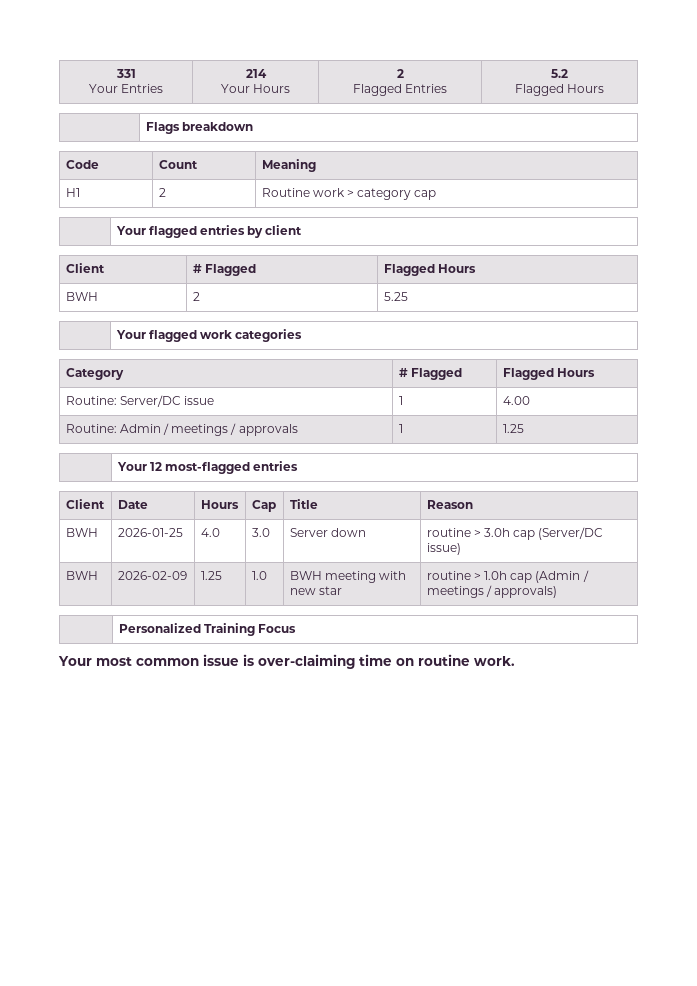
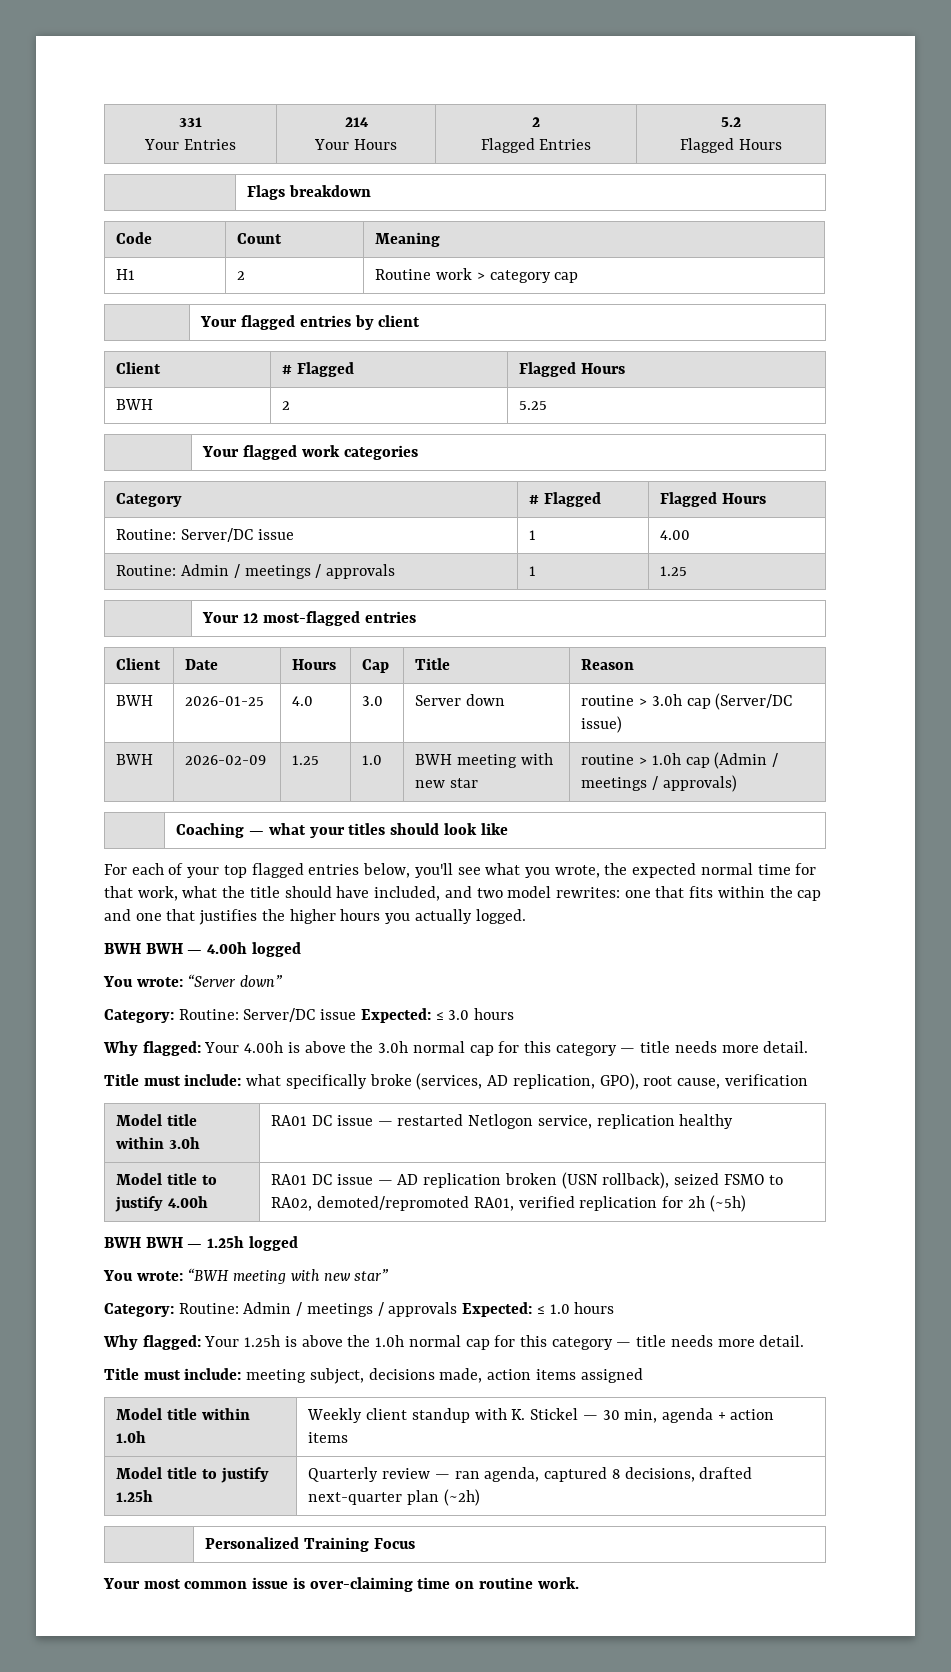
+ | Coaching — what your titles should look like
+ For each of your top flagged entries below, you'll see what you wrote, the expected normal time for that work, what the title should have included, and two model rewrites: one that fits within the cap and one that justifies the higher hours you actually logged.
+ BWH BWH — 4.00h logged
+ You wrote: “Server down”
+ Category: Routine: Server/DC issue Expected: ≤ 3.0 hours
+ Why flagged: Your 4.00h is above the 3.0h normal cap for this category — title needs more detail.
+ Title must include: what specifically broke (services, AD replication, GPO), root cause, verification
+ Model title within 3.0h | RA01 DC issue — restarted Netlogon service, replication healthy
+ Model title to justify 4.00h | RA01 DC issue — AD replication broken (USN rollback), seized FSMO to RA02, demoted/repromoted RA01, verified replication for 2h (~5h)
+ BWH BWH — 1.25h logged
+ You wrote: “BWH meeting with new star”
+ Category: Routine: Admin / meetings / approvals Expected: ≤ 1.0 hours
+ Why flagged: Your 1.25h is above the 1.0h normal cap for this category — title needs more detail.
+ Title must include: meeting subject, decisions made, action items assigned
+ Model title within 1.0h | Weekly client standup with K. Stickel — 30 min, agenda + action items
+ Model title to justify 1.25h | Quarterly review — ran agenda, captured 8 decisions, drafted next-quarter plan (~2h)

